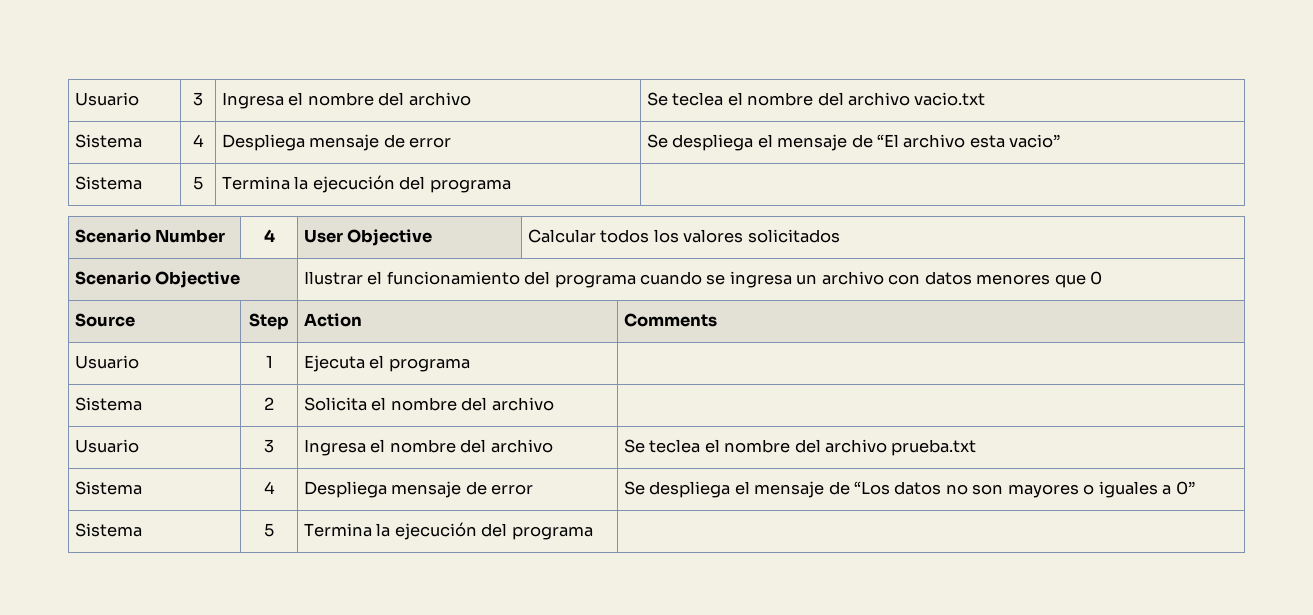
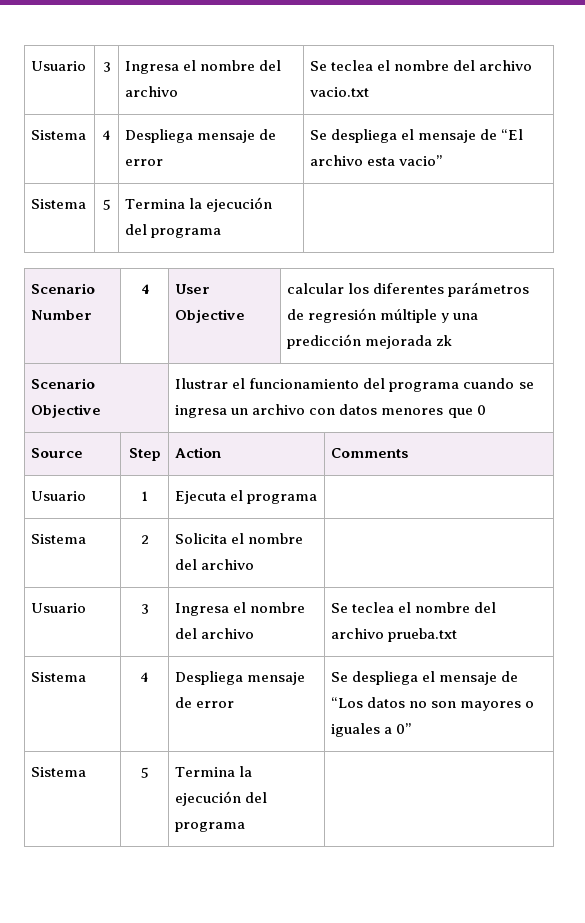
- Scenario Number | 4 | User Objective | Calcular todos los valores solicitados
+ Scenario Number | 4 | User Objective | calcular los diferentes parámetros de regresión múltiple y una predicción mejorada zk

